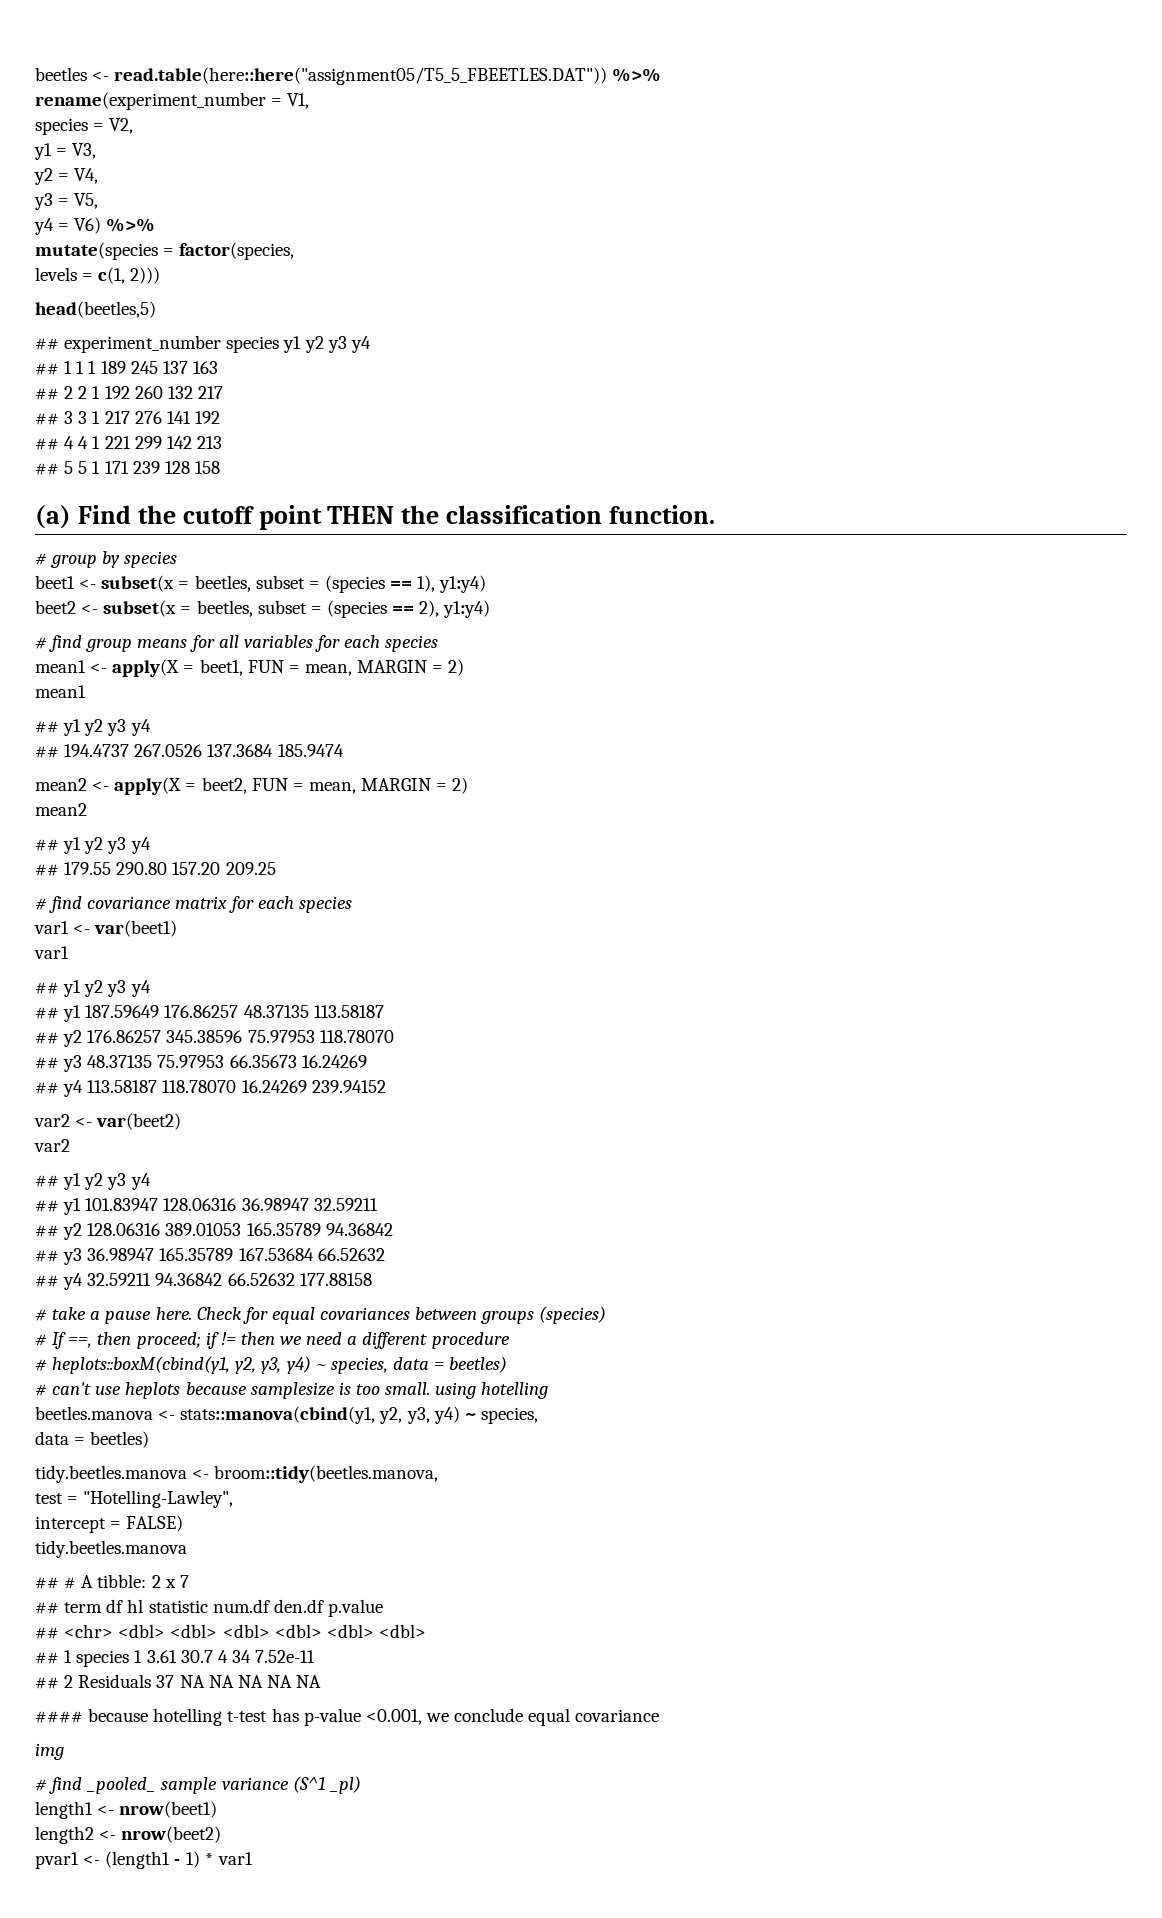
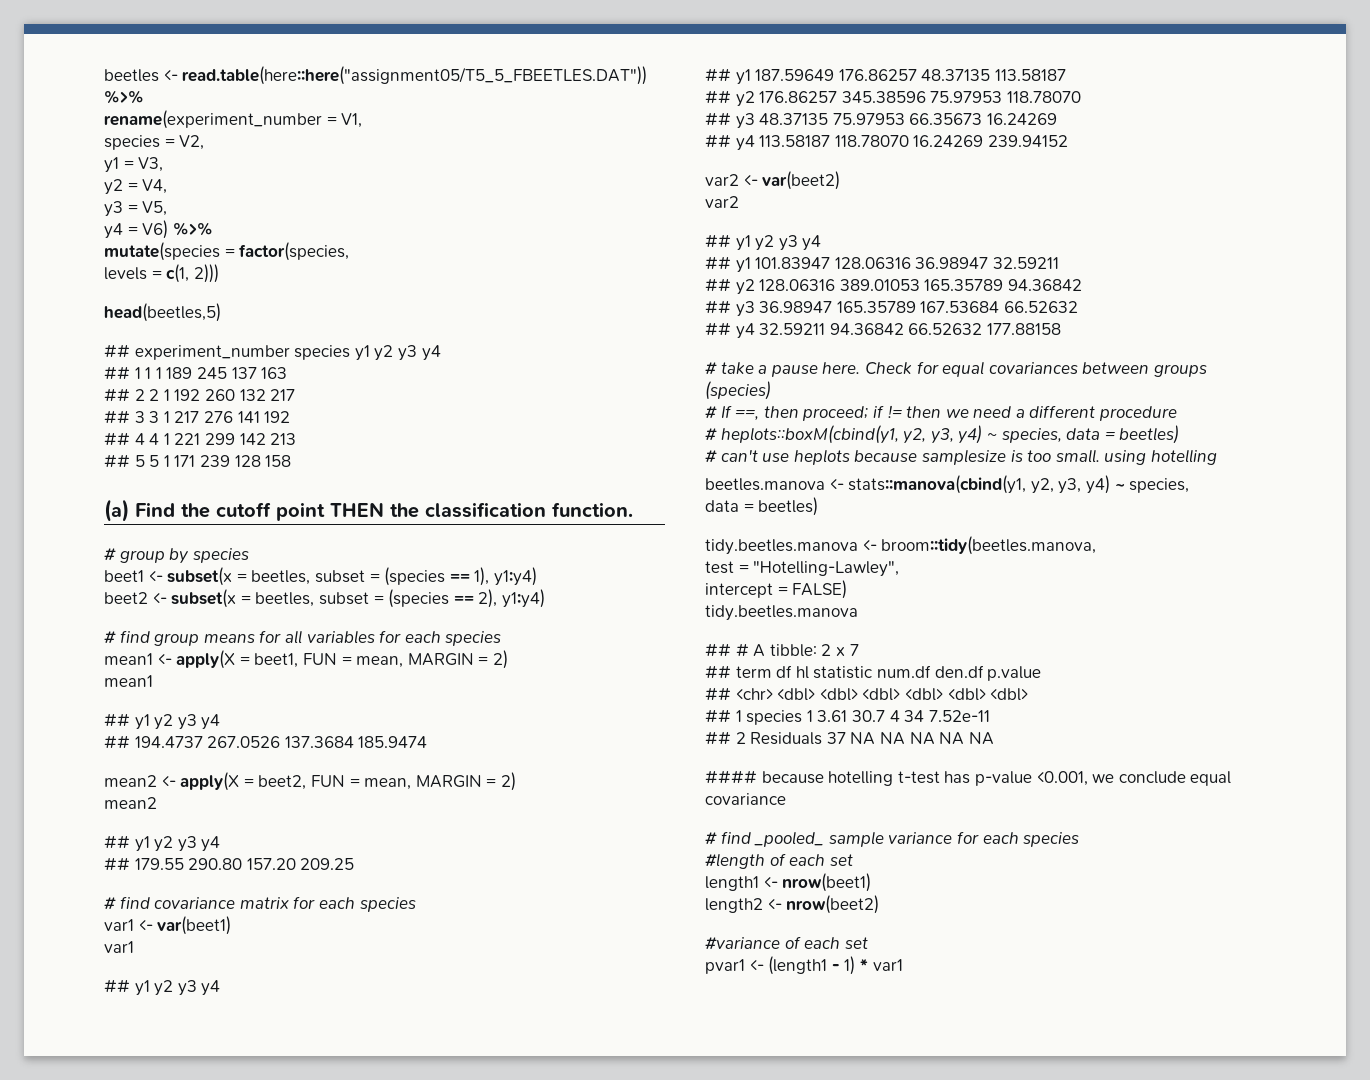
- img
- # find _pooled_ sample variance (S^1 _pl)
+ # find _pooled_ sample variance for each species
+ #length of each set
+ #variance of each set

